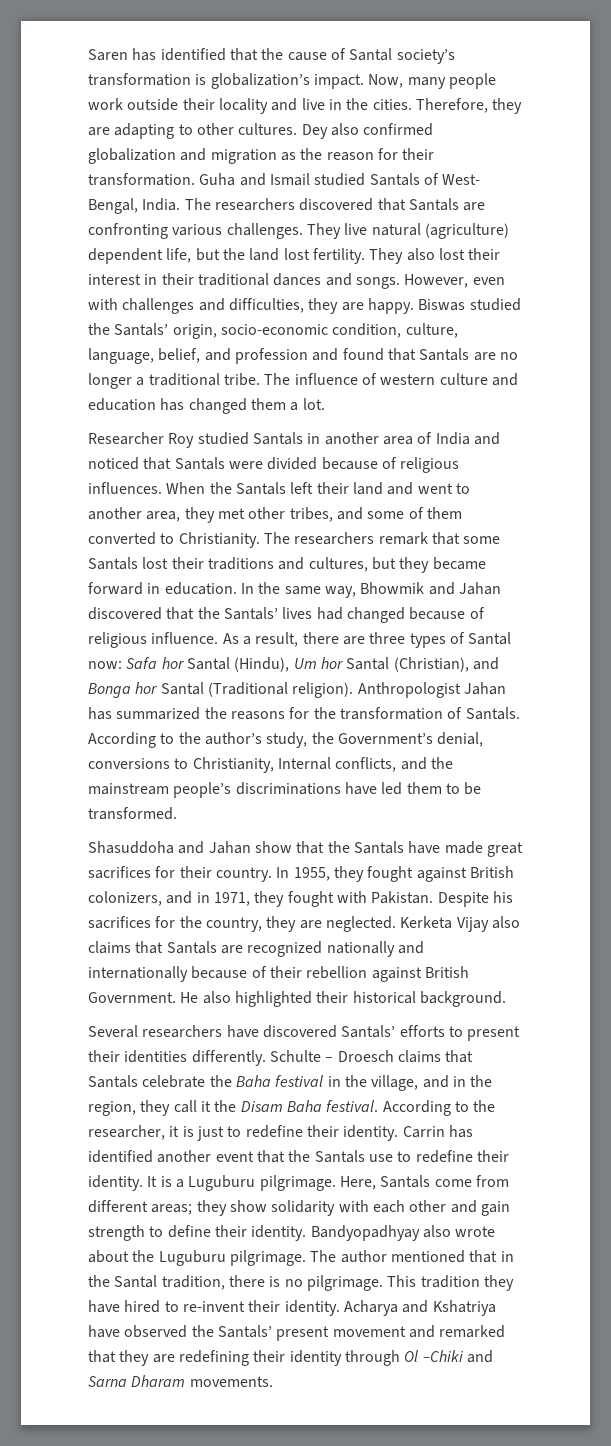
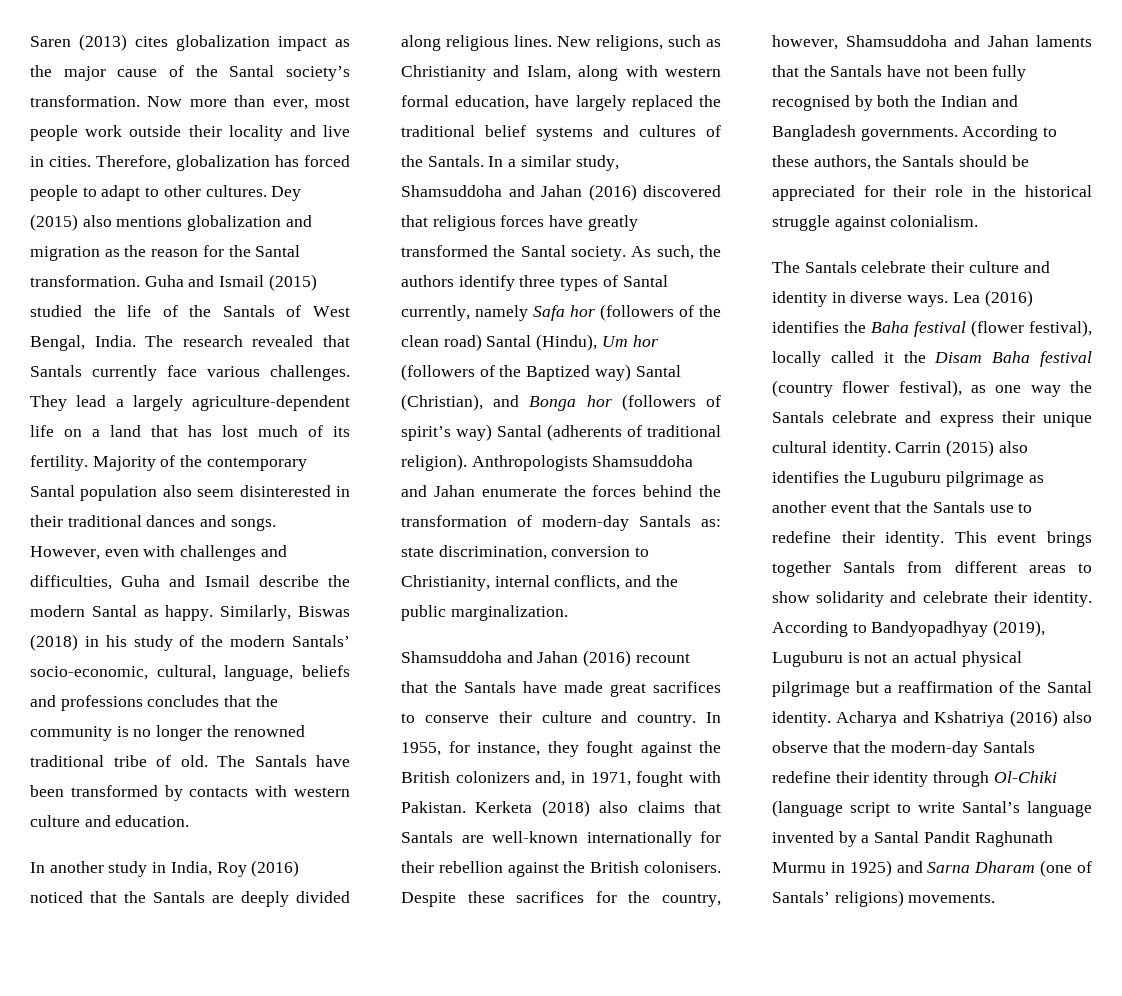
- Saren has identified that the cause of Santal society’s transformation is globalization’s impact. Now, many people work outside their locality and live in the cities.
+ Saren (2013) cites globalization impact as the major cause of the Santal society’s transformation. Now more than ever, most people work outside their locality and live in cities.
- Therefore, they are adapting to other cultures.
+ Therefore, globalization has forced people to adapt to other cultures.
- Dey also confirmed globalization and migration as the reason for their transformation.
+ Dey (2015) also mentions globalization and migration as the reason for the Santal transformation.
- Guha and Ismail studied Santals of West- Bengal, India.
+ Guha and Ismail (2015) studied the life of the Santals of West Bengal, India.
- The researchers discovered that Santals are confronting various challenges. They live natural (agriculture) dependent life, but the land lost fertility. They also lost their interest in their traditional dances and songs.
+ The research revealed that Santals currently face various challenges. They lead a largely agriculture-dependent life on a land that has lost much of its fertility. Majority of the contemporary Santal population also seem disinterested in their traditional dances and songs.
- However, even with challenges and difficulties, they are happy. Biswas studied the Santals’ origin, socio-economic condition, culture, language, belief, and profession and found that Santals are no longer a traditional tribe. The influence of western culture and education has changed them a lot.
- Researcher Roy studied Santals in another area of India and noticed that Santals were divided because of religious influences. When the Santals left their land and went to another area, they met other tribes, and some of them converted to Christianity. The researchers remark that some Santals lost their traditions and cultures, but they became forward in education. In the same way, Bhowmik and Jahan discovered that the Santals’ lives had changed because of religious influence. As a result, there are three types of Santal now: Safa hor Santal (Hindu), Um hor Santal (Christian), and Bonga hor Santal (Traditional religion). Anthropologist Jahan has summarized the reasons for the transformation of Santals. According to the author’s study, the Government’s denial, conversions to Christianity, Internal conflicts, and the mainstream people’s discriminations have led them to be transformed.
- Shasuddoha and Jahan show that the Santals have made great sacrifices for their country.
+ However, even with challenges and difficulties, Guha and Ismail describe the modern Santal as happy. Similarly, Biswas (2018) in his study of the modern Santals’ socio-economic, cultural, language, beliefs and professions concludes that the community is no longer the renowned traditional tribe of old. The Santals have been transformed by contacts with western culture and education.
+ In another study in India, Roy (2016) noticed that the Santals are deeply divided along religious lines. New religions, such as Christianity and Islam, along with western formal education, have largely replaced the traditional belief systems and cultures of the Santals. In a similar study, Shamsuddoha and Jahan (2016) discovered that religious forces have greatly transformed the Santal society. As such, the authors identify three types of Santal currently, namely Safa hor (followers of the clean road) Santal (Hindu), Um hor (followers of the Baptized way) Santal (Christian), and Bonga hor (followers of spirit’s way) Santal (adherents of traditional religion). Anthropologists Shamsuddoha and Jahan enumerate the forces behind the transformation of modern-day Santals as: state discrimination, conversion to Christianity, internal conflicts, and the public marginalization.
+ Shamsuddoha and Jahan (2016) recount that the Santals have made great sacrifices to conserve their culture and country.
- In 1955, they fought against British colonizers, and in 1971, they fought with Pakistan.
+ In 1955, for instance, they fought against the British colonizers and, in 1971, fought with Pakistan.
- Despite his sacrifices for the country, they are neglected. Kerketa Vijay also claims that Santals are recognized nationally and internationally because of their rebellion against British Government. He also highlighted their historical background.
- Several researchers have discovered Santals’ efforts to present their identities differently. Schulte – Droesch claims that Santals celebrate the Baha festival in the village, and in the region, they call it the Disam Baha festival. According to the researcher, it is just to redefine their identity. Carrin has identified another event that the Santals use to redefine their identity.
+ Kerketa (2018) also claims that Santals are well-known internationally for their rebellion against the British colonisers. Despite these sacrifices for the country, however, Shamsuddoha and Jahan laments that the Santals have not been fully recognised by both the Indian and Bangladesh governments. According to these authors, the Santals should be appreciated for their role in the historical struggle against colonialism.
+ The Santals celebrate their culture and identity in diverse ways. Lea (2016) identifies the Baha festival (flower festival), locally called it the Disam Baha festival (country flower festival), as one way the Santals celebrate and express their unique cultural identity. Carrin (2015) also identifies the Luguburu pilgrimage as another event that the Santals use to redefine their identity.
- It is a Luguburu pilgrimage. Here, Santals come from different areas; they show solidarity with each other and gain strength to define their identity. Bandyopadhyay also wrote about the Luguburu pilgrimage. The author mentioned that in the Santal tradition, there is no pilgrimage. This tradition they have hired to re-invent their identity. Acharya and Kshatriya have observed the Santals’ present movement and remarked that they are redefining their identity through Ol –Chiki and Sarna Dharam movements.
+ This event brings together Santals from different areas to show solidarity and celebrate their identity. According to Bandyopadhyay (2019), Luguburu is not an actual physical pilgrimage but a reaffirmation of the Santal identity. Acharya and Kshatriya (2016) also observe that the modern-day Santals redefine their identity through Ol-Chiki (language script to write Santal’s language invented by a Santal Pandit Raghunath Murmu in 1925) and Sarna Dharam (one of Santals’ religions) movements.

